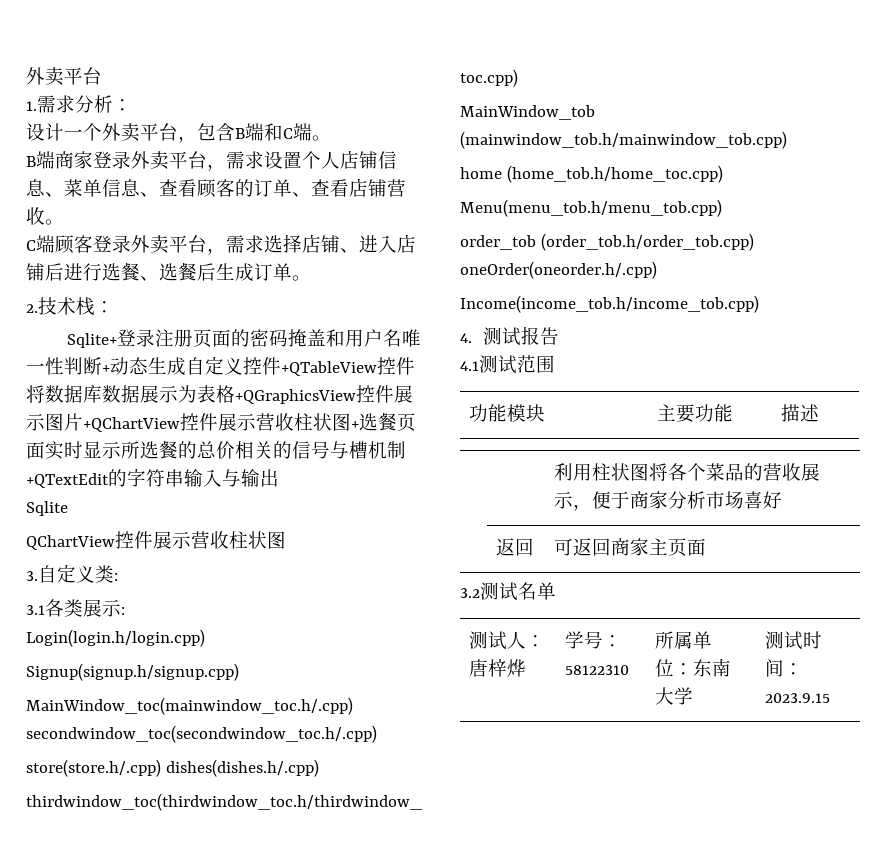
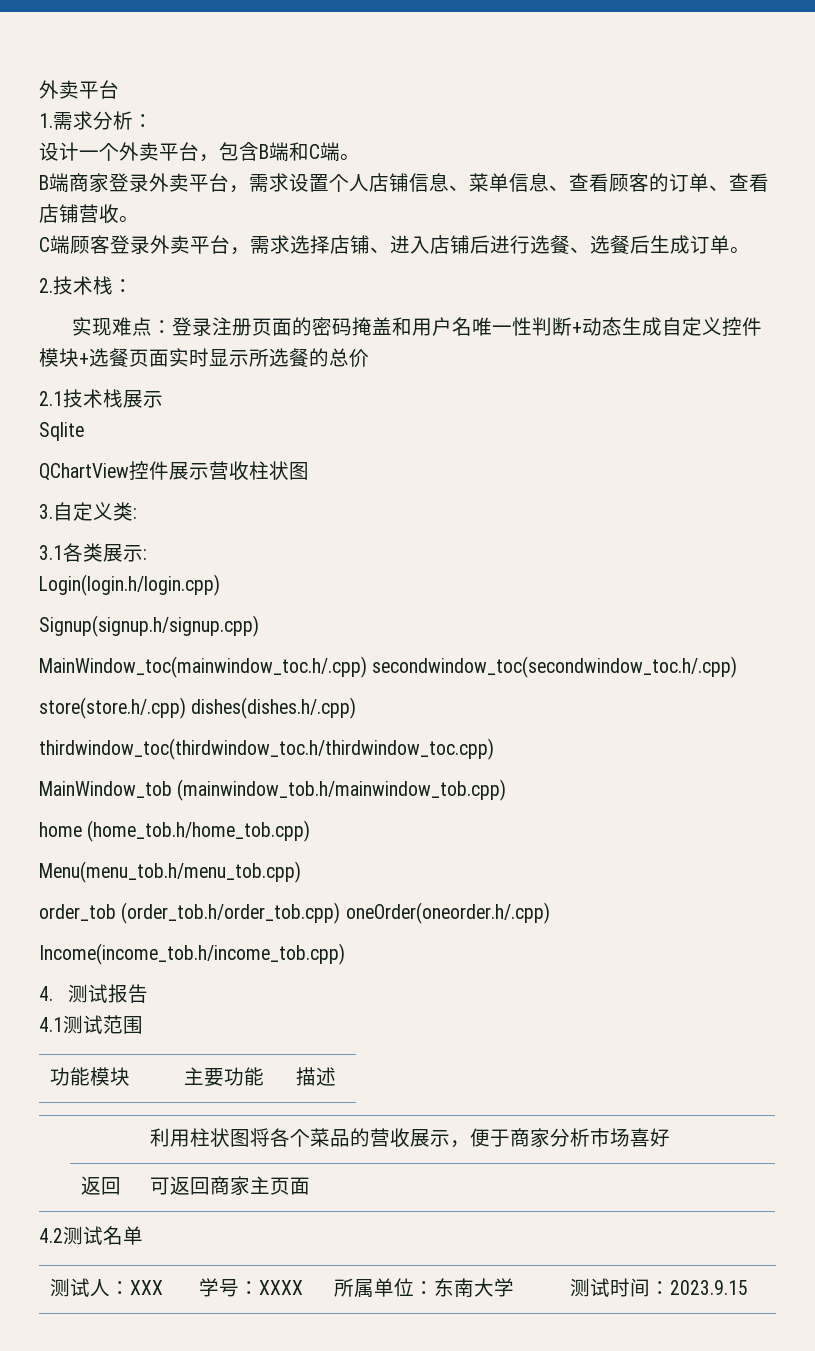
- Sqlite+登录注册页面的密码掩盖和用户名唯一性判断+动态生成自定义控件+QTableView控件将数据库数据展示为表格+QGraphicsView控件展示图片+QChartView控件展示营收柱状图+选餐页面实时显示所选餐的总价相关的信号与槽机制+QTextEdit的字符串输入与输出
+ 实现难点：登录注册页面的密码掩盖和用户名唯一性判断+动态生成自定义控件模块+选餐页面实时显示所选餐的总价
+ 2.1技术栈展示
- home (home_tob.h/home_toc.cpp)
+ home (home_tob.h/home_tob.cpp)
- 3.2测试名单
+ 4.2测试名单
- 测试人：唐梓烨 | 学号：58122310 | 所属单位：东南大学 | 测试时间：2023.9.15
+ 测试人：XXX | 学号：XXXX | 所属单位：东南大学 | 测试时间：2023.9.15

